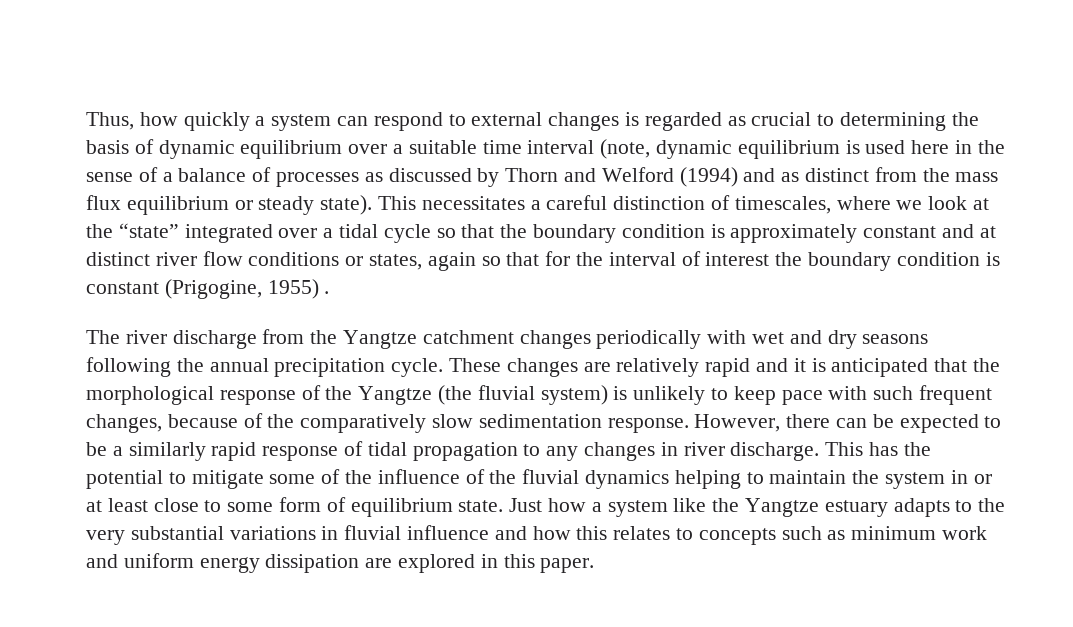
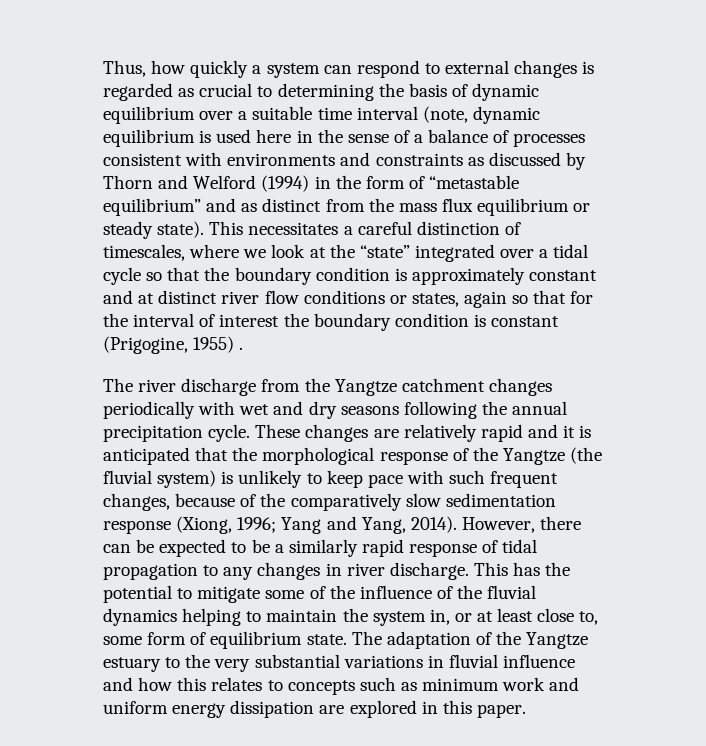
- Thus, how quickly a system can respond to external changes is regarded as crucial to determining the basis of dynamic equilibrium over a suitable time interval (note, dynamic equilibrium is used here in the sense of a balance of processes as discussed by Thorn and Welford (1994) and as distinct from the mass flux equilibrium or steady state).
+ Thus, how quickly a system can respond to external changes is regarded as crucial to determining the basis of dynamic equilibrium over a suitable time interval (note, dynamic equilibrium is used here in the sense of a balance of processes consistent with environments and constraints as discussed by Thorn and Welford (1994) in the form of “metastable equilibrium” and as distinct from the mass flux equilibrium or steady state).
- These changes are relatively rapid and it is anticipated that the morphological response of the Yangtze (the fluvial system) is unlikely to keep pace with such frequent changes, because of the comparatively slow sedimentation response.
+ These changes are relatively rapid and it is anticipated that the morphological response of the Yangtze (the fluvial system) is unlikely to keep pace with such frequent changes, because of the comparatively slow sedimentation response (Xiong, 1996; Yang and Yang, 2014).
- This has the potential to mitigate some of the influence of the fluvial dynamics helping to maintain the system in or at least close to some form of equilibrium state.
+ This has the potential to mitigate some of the influence of the fluvial dynamics helping to maintain the system in, or at least close to, some form of equilibrium state.
- Just how a system like the Yangtze estuary adapts to the very substantial variations in fluvial influence and how this relates to concepts such as minimum work and uniform energy dissipation are explored in this paper.
+ The adaptation of the Yangtze estuary to the very substantial variations in fluvial influence and how this relates to concepts such as minimum work and uniform energy dissipation are explored in this paper.

